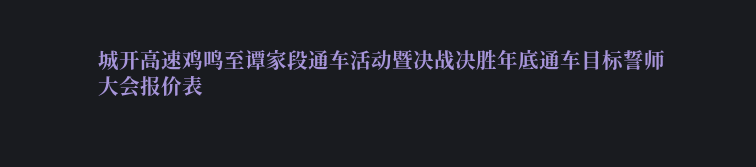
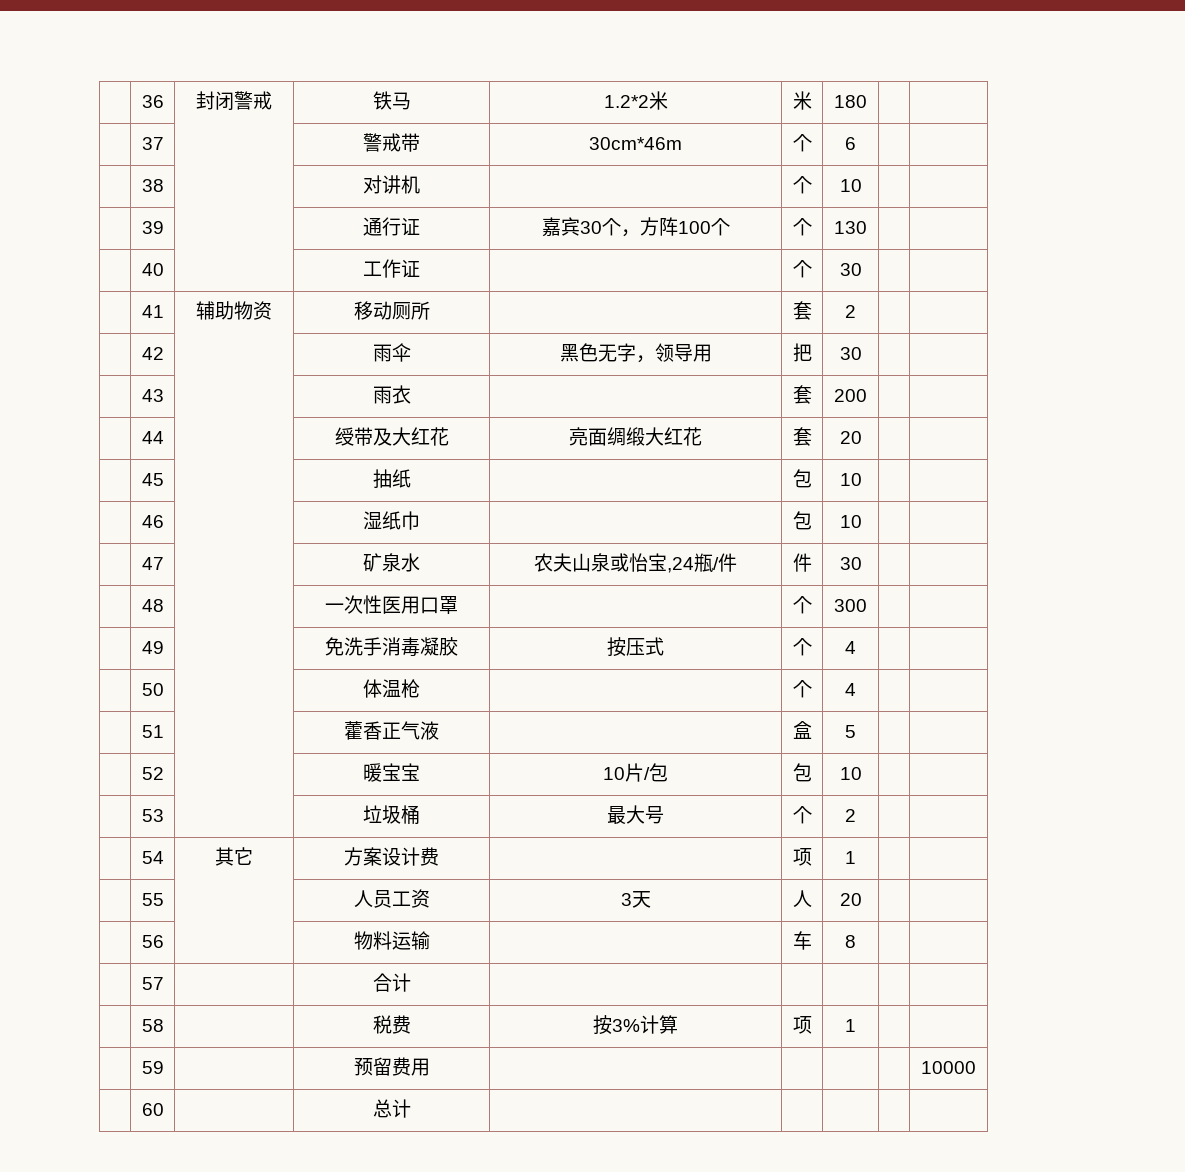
- 城开高速鸡鸣至谭家段通车活动暨决战决胜年底通车目标誓师大会报价表
+ | 36 | 封闭警戒 | 铁马 | 1.2*2米 | 米 | 180 | |
+ | 37 | | 警戒带 | 30cm*46m | 个 | 6 | |
+ | 38 | | 对讲机 | | 个 | 10 | |
+ | 39 | | 通行证 | 嘉宾30个，方阵100个 | 个 | 130 | |
+ | 40 | | 工作证 | | 个 | 30 | |
+ | 41 | 辅助物资 | 移动厕所 | | 套 | 2 | |
+ | 42 | | 雨伞 | 黑色无字，领导用 | 把 | 30 | |
+ | 43 | | 雨衣 | | 套 | 200 | |
+ | 44 | | 绶带及大红花 | 亮面绸缎大红花 | 套 | 20 | |
+ | 45 | | 抽纸 | | 包 | 10 | |
+ | 46 | | 湿纸巾 | | 包 | 10 | |
+ | 47 | | 矿泉水 | 农夫山泉或怡宝,24瓶/件 | 件 | 30 | |
+ | 48 | | 一次性医用口罩 | | 个 | 300 | |
+ | 49 | | 免洗手消毒凝胶 | 按压式 | 个 | 4 | |
+ | 50 | | 体温枪 | | 个 | 4 | |
+ | 51 | | 藿香正气液 | | 盒 | 5 | |
+ | 52 | | 暖宝宝 | 10片/包 | 包 | 10 | |
+ | 53 | | 垃圾桶 | 最大号 | 个 | 2 | |
+ | 54 | 其它 | 方案设计费 | | 项 | 1 | |
+ | 55 | | 人员工资 | 3天 | 人 | 20 | |
+ | 56 | | 物料运输 | | 车 | 8 | |
+ | 57 | | 合计 | | | | |
+ | 58 | | 税费 | 按3%计算 | 项 | 1 | |
+ | 59 | | 预留费用 | | | | | 10000
+ | 60 | | 总计 | | | | |

